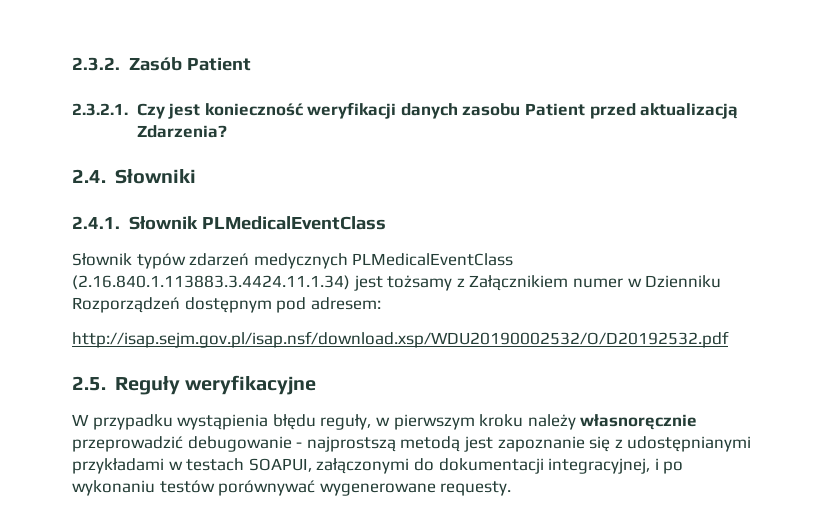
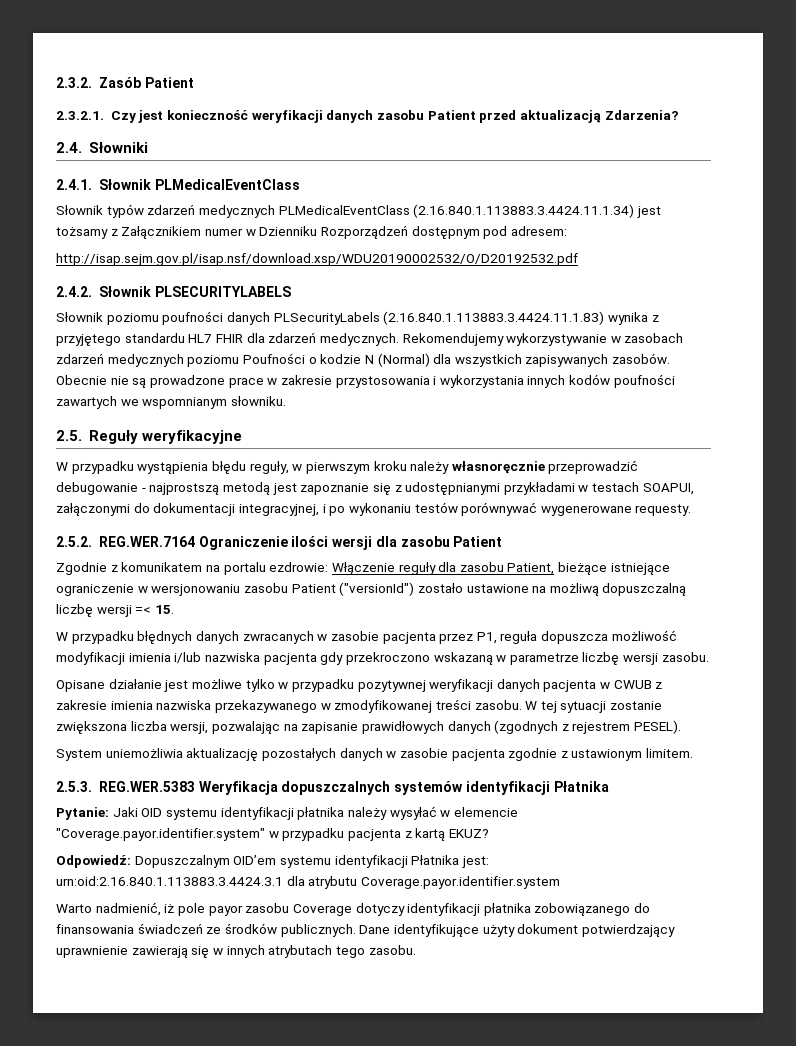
+ 2.4.2. Słownik PLSECURITYLABELS
+ Słownik poziomu poufności danych PLSecurityLabels (2.16.840.1.113883.3.4424.11.1.83) wynika z przyjętego standardu HL7 FHIR dla zdarzeń medycznych. Rekomendujemy wykorzystywanie w zasobach zdarzeń medycznych poziomu Poufności o kodzie N (Normal) dla wszystkich zapisywanych zasobów. Obecnie nie są prowadzone prace w zakresie przystosowania i wykorzystania innych kodów poufności zawartych we wspomnianym słowniku.
+ 2.5.2. REG.WER.7164 Ograniczenie ilości wersji dla zasobu Patient
+ Zgodnie z komunikatem na portalu ezdrowie: Włączenie reguły dla zasobu Patient, bieżące istniejące ograniczenie w wersjonowaniu zasobu Patient ("versionId") zostało ustawione na możliwą dopuszczalną liczbę wersji =< 15.
+ W przypadku błędnych danych zwracanych w zasobie pacjenta przez P1, reguła dopuszcza możliwość modyfikacji imienia i/lub nazwiska pacjenta gdy przekroczono wskazaną w parametrze liczbę wersji zasobu.
+ Opisane działanie jest możliwe tylko w przypadku pozytywnej weryfikacji danych pacjenta w CWUB z zakresie imienia nazwiska przekazywanego w zmodyfikowanej treści zasobu. W tej sytuacji zostanie zwiększona liczba wersji, pozwalając na zapisanie prawidłowych danych (zgodnych z rejestrem PESEL).
+ System uniemożliwia aktualizację pozostałych danych w zasobie pacjenta zgodnie z ustawionym limitem.
+ 2.5.3. REG.WER.5383 Weryfikacja dopuszczalnych systemów identyfikacji Płatnika
+ Pytanie: Jaki OID systemu identyfikacji płatnika należy wysyłać w elemencie "Coverage.payor.identifier.system" w przypadku pacjenta z kartą EKUZ?
+ Odpowiedź: Dopuszczalnym OID’em systemu identyfikacji Płatnika jest: urn:oid:2.16.840.1.113883.3.4424.3.1 dla atrybutu Coverage.payor.identifier.system
+ Warto nadmienić, iż pole payor zasobu Coverage dotyczy identyfikacji płatnika zobowiązanego do finansowania świadczeń ze środków publicznych. Dane identyfikujące użyty dokument potwierdzający uprawnienie zawierają się w innych atrybutach tego zasobu.

